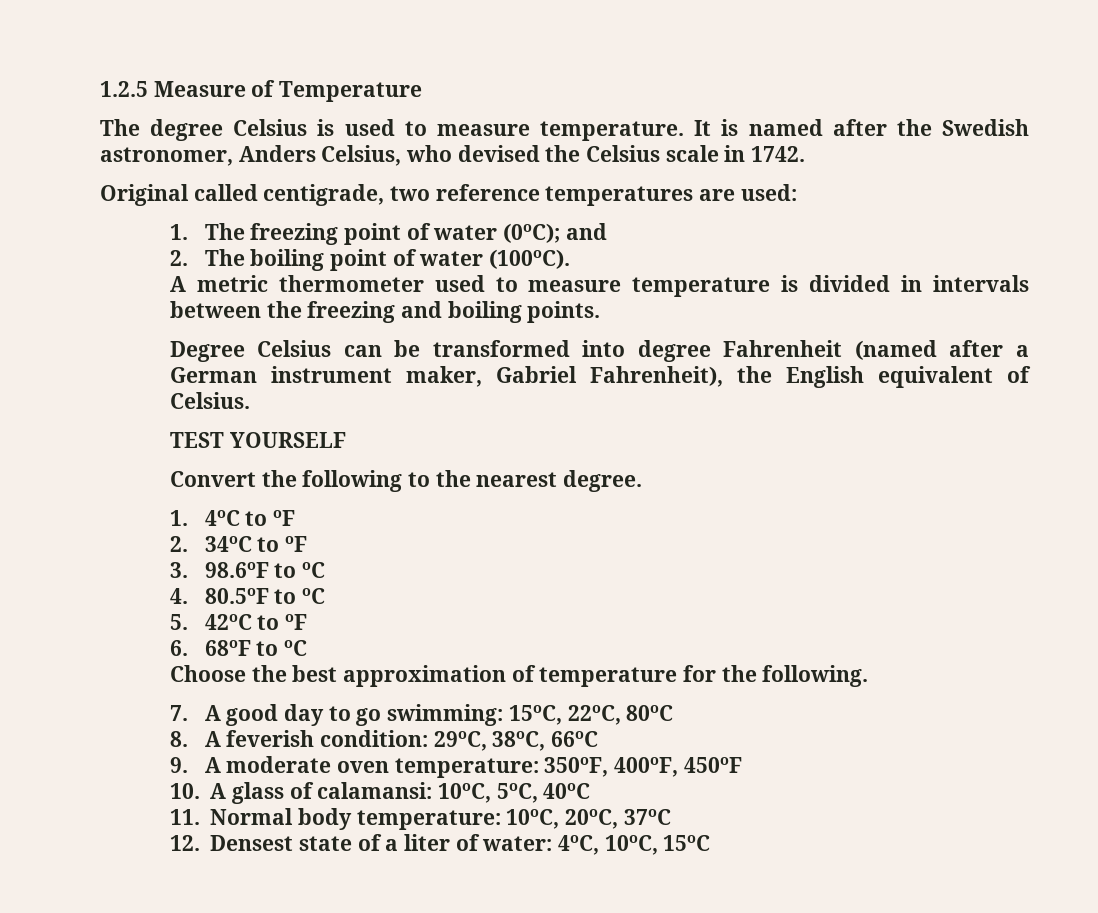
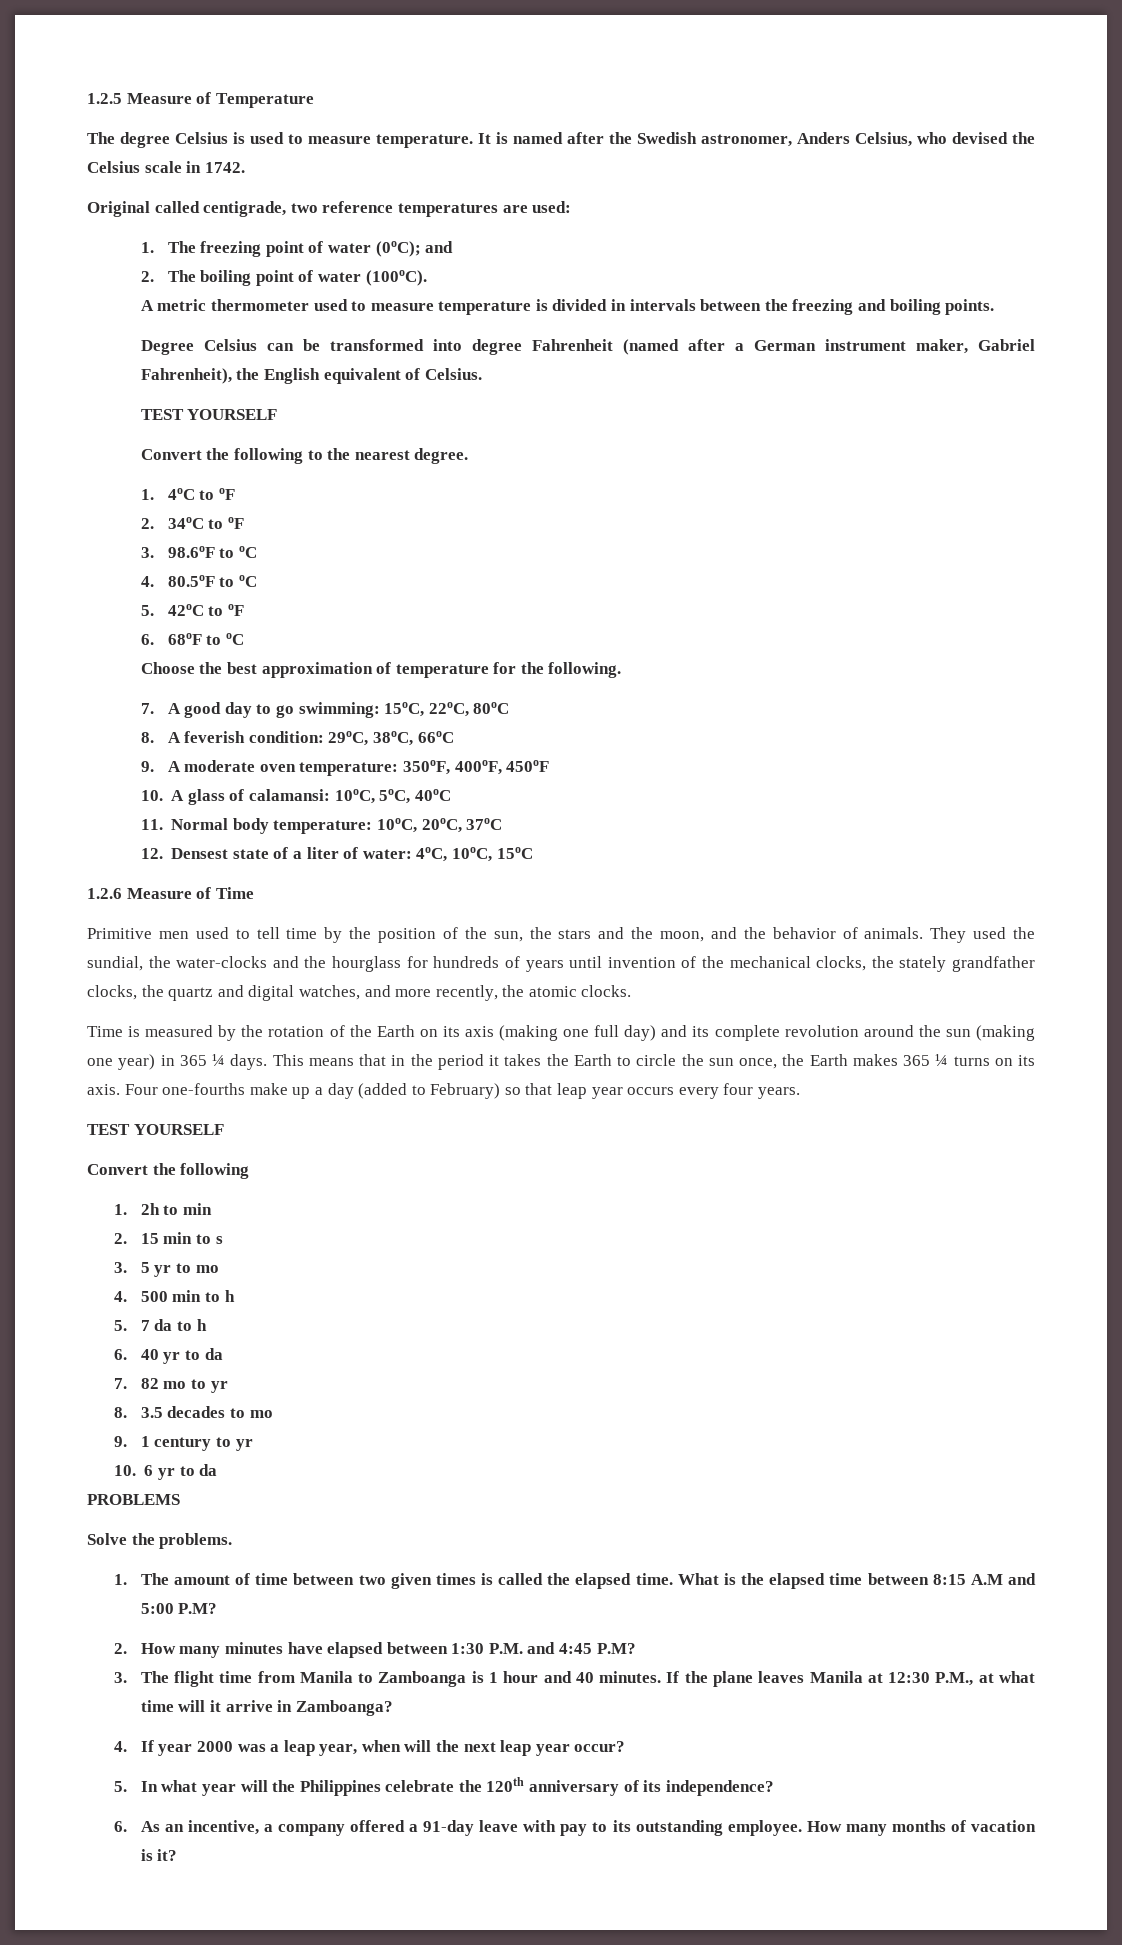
+ 1.2.6 Measure of Time
+ Primitive men used to tell time by the position of the sun, the stars and the moon, and the behavior of animals. They used the sundial, the water-clocks and the hourglass for hundreds of years until invention of the mechanical clocks, the stately grandfather clocks, the quartz and digital watches, and more recently, the atomic clocks.
+ Time is measured by the rotation of the Earth on its axis (making one full day) and its complete revolution around the sun (making one year) in 365 ¼ days. This means that in the period it takes the Earth to circle the sun once, the Earth makes 365 ¼ turns on its axis. Four one-fourths make up a day (added to February) so that leap year occurs every four years.
+ TEST YOURSELF
+ Convert the following
+ 1. 2h to min
+ 2. 15 min to s
+ 3. 5 yr to mo
+ 4. 500 min to h
+ 5. 7 da to h
+ 6. 40 yr to da
+ 7. 82 mo to yr
+ 8. 3.5 decades to mo
+ 9. 1 century to yr
+ 10. 6 yr to da
+ PROBLEMS
+ Solve the problems.
+ 1. The amount of time between two given times is called the elapsed time. What is the elapsed time between 8:15 A.M and 5:00 P.M?
+ 2. How many minutes have elapsed between 1:30 P.M. and 4:45 P.M?
+ 3. The flight time from Manila to Zamboanga is 1 hour and 40 minutes. If the plane leaves Manila at 12:30 P.M., at what time will it arrive in Zamboanga?
+ 4. If year 2000 was a leap year, when will the next leap year occur?
+ 5. In what year will the Philippines celebrate the 120th anniversary of its independence?
+ 6. As an incentive, a company offered a 91-day leave with pay to its outstanding employee. How many months of vacation is it?

